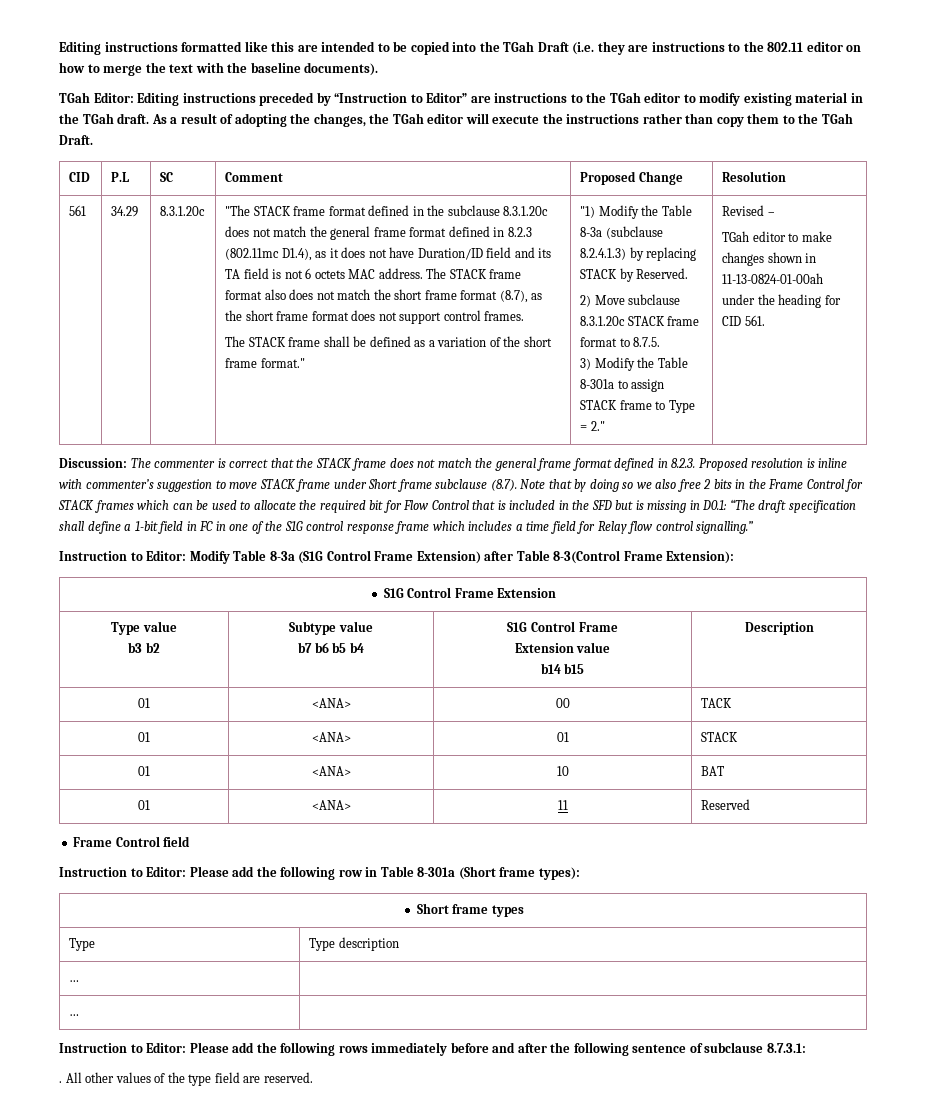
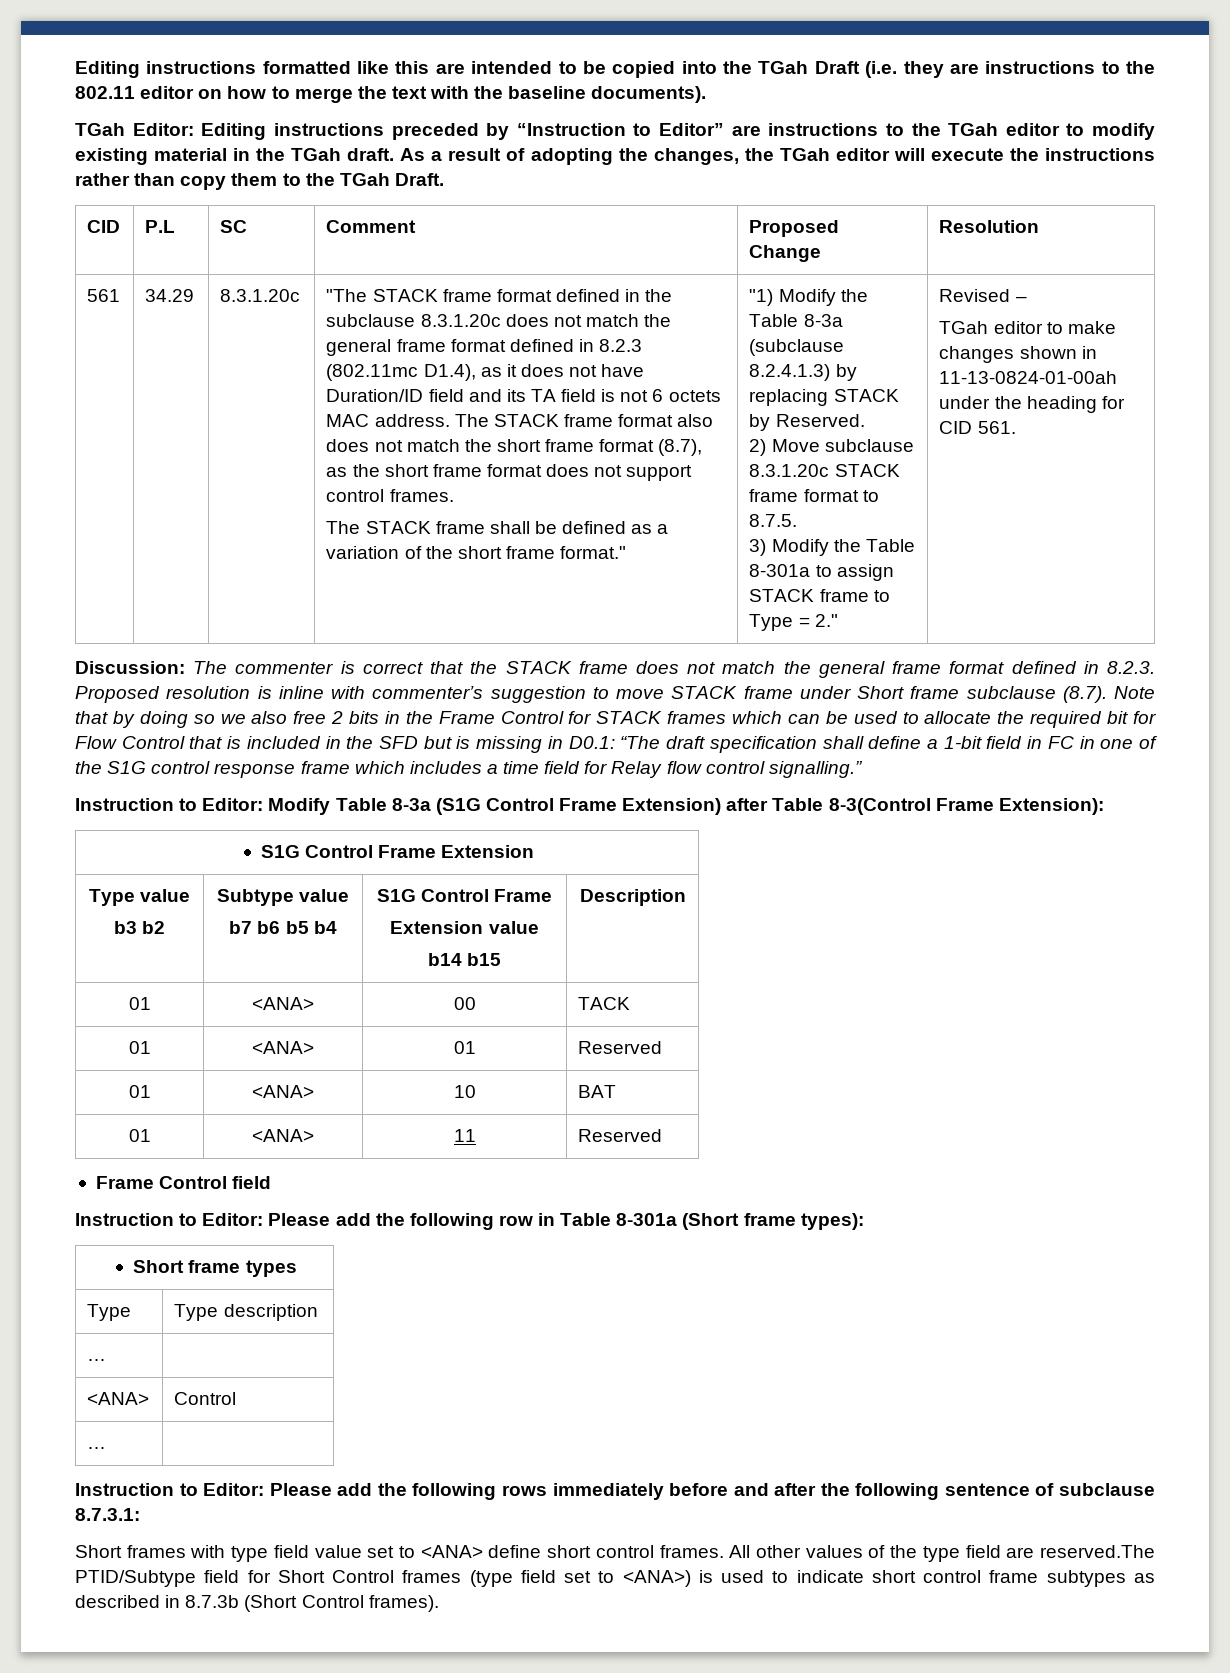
- 01 | <ANA> | 01 | STACK
+ 01 | <ANA> | 01 | Reserved
+ <ANA> | Control
- .
+ Short frames with type field value set to <ANA> define short control frames.
- All other values of the type field are reserved.
+ All other values of the type field are reserved.The PTID/Subtype field for Short Control frames (type field set to <ANA>) is used to indicate short control frame subtypes as described in 8.7.3b (Short Control frames).

